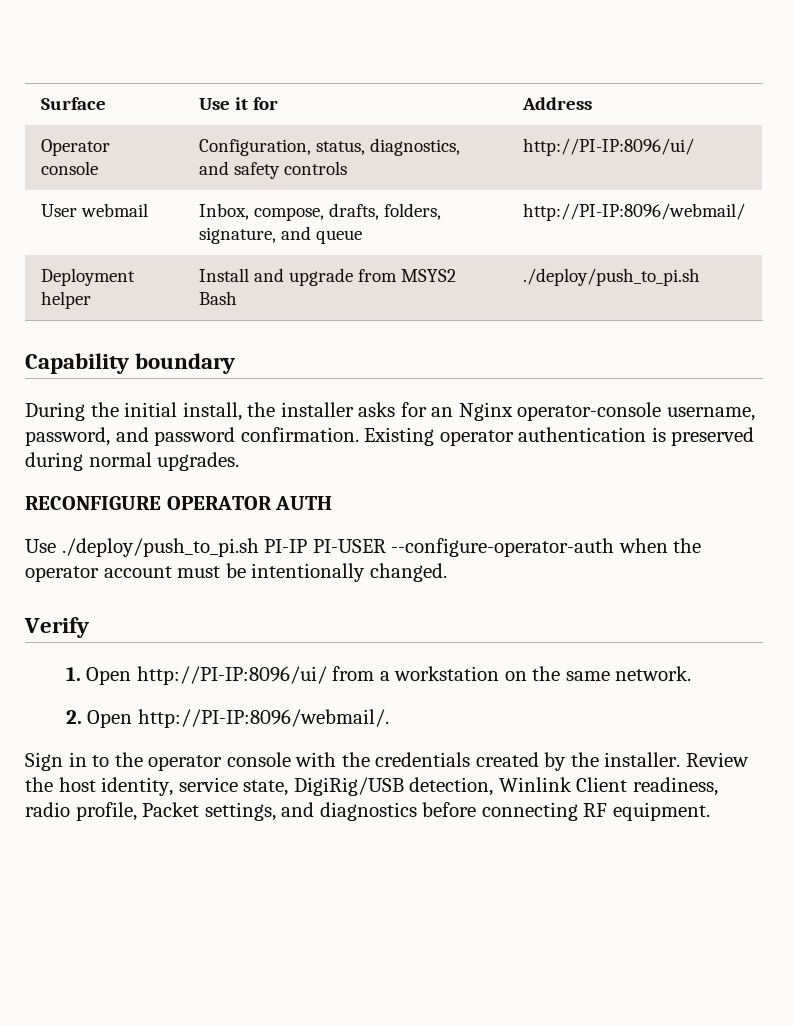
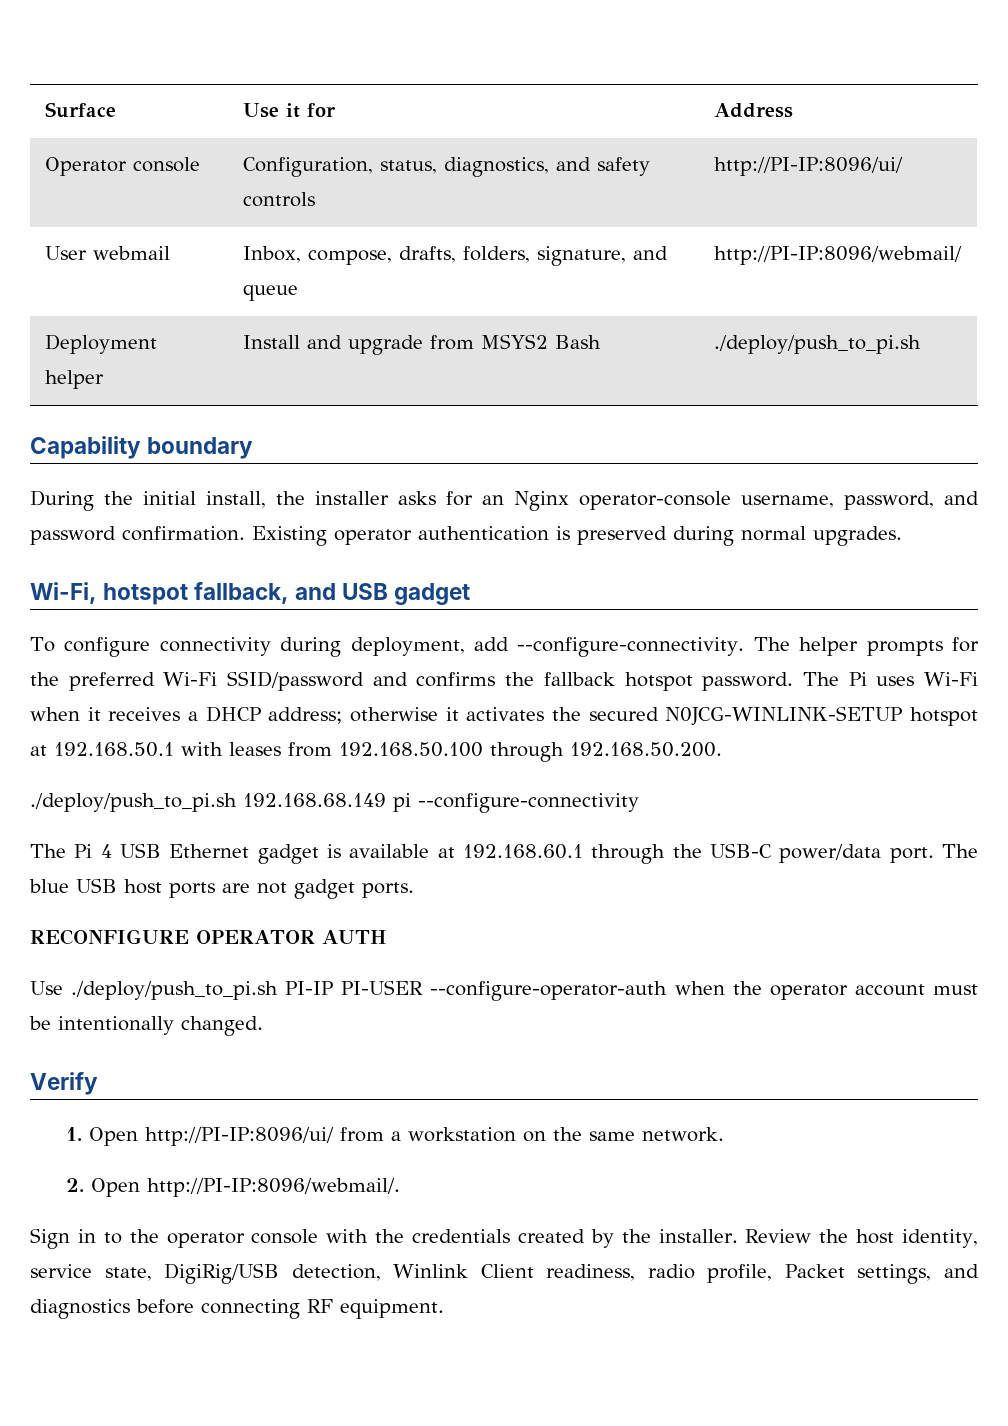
+ Wi-Fi, hotspot fallback, and USB gadget
+ To configure connectivity during deployment, add --configure-connectivity. The helper prompts for the preferred Wi-Fi SSID/password and confirms the fallback hotspot password. The Pi uses Wi-Fi when it receives a DHCP address; otherwise it activates the secured N0JCG-WINLINK-SETUP hotspot at 192.168.50.1 with leases from 192.168.50.100 through 192.168.50.200.
+ ./deploy/push_to_pi.sh 192.168.68.149 pi --configure-connectivity
+ The Pi 4 USB Ethernet gadget is available at 192.168.60.1 through the USB-C power/data port. The blue USB host ports are not gadget ports.

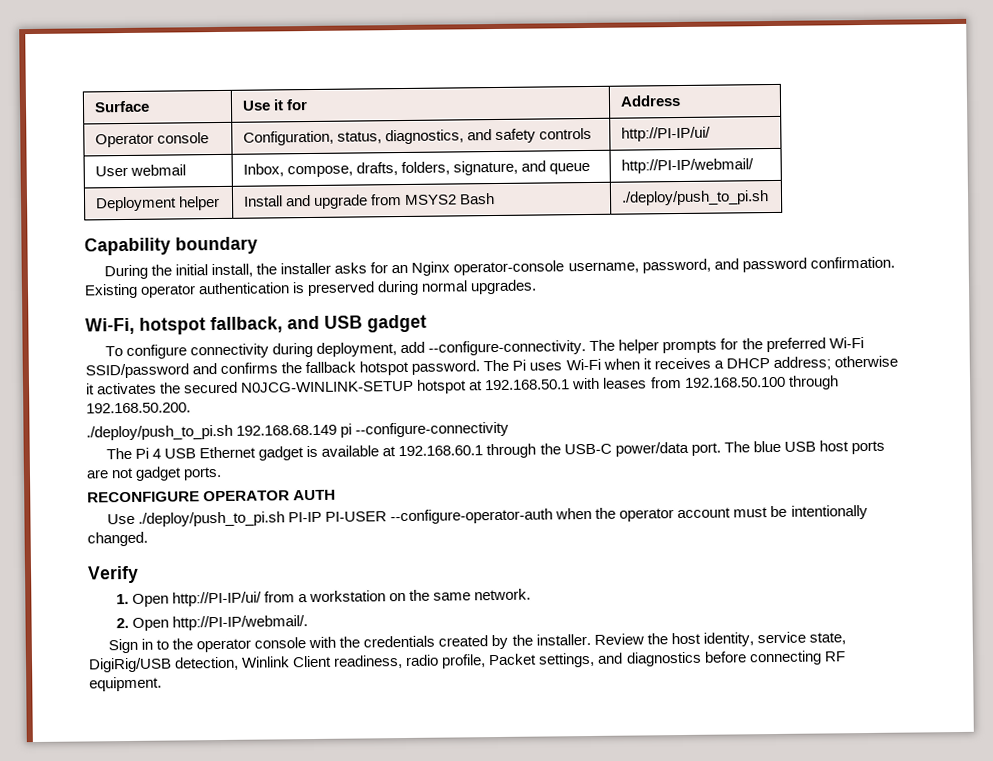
- Operator console | Configuration, status, diagnostics, and safety controls | http://PI-IP:8096/ui/
+ Operator console | Configuration, status, diagnostics, and safety controls | http://PI-IP/ui/
- User webmail | Inbox, compose, drafts, folders, signature, and queue | http://PI-IP:8096/webmail/
+ User webmail | Inbox, compose, drafts, folders, signature, and queue | http://PI-IP/webmail/
- 1. Open http://PI-IP:8096/ui/ from a workstation on the same network.
+ 1. Open http://PI-IP/ui/ from a workstation on the same network.
- 2. Open http://PI-IP:8096/webmail/.
+ 2. Open http://PI-IP/webmail/.

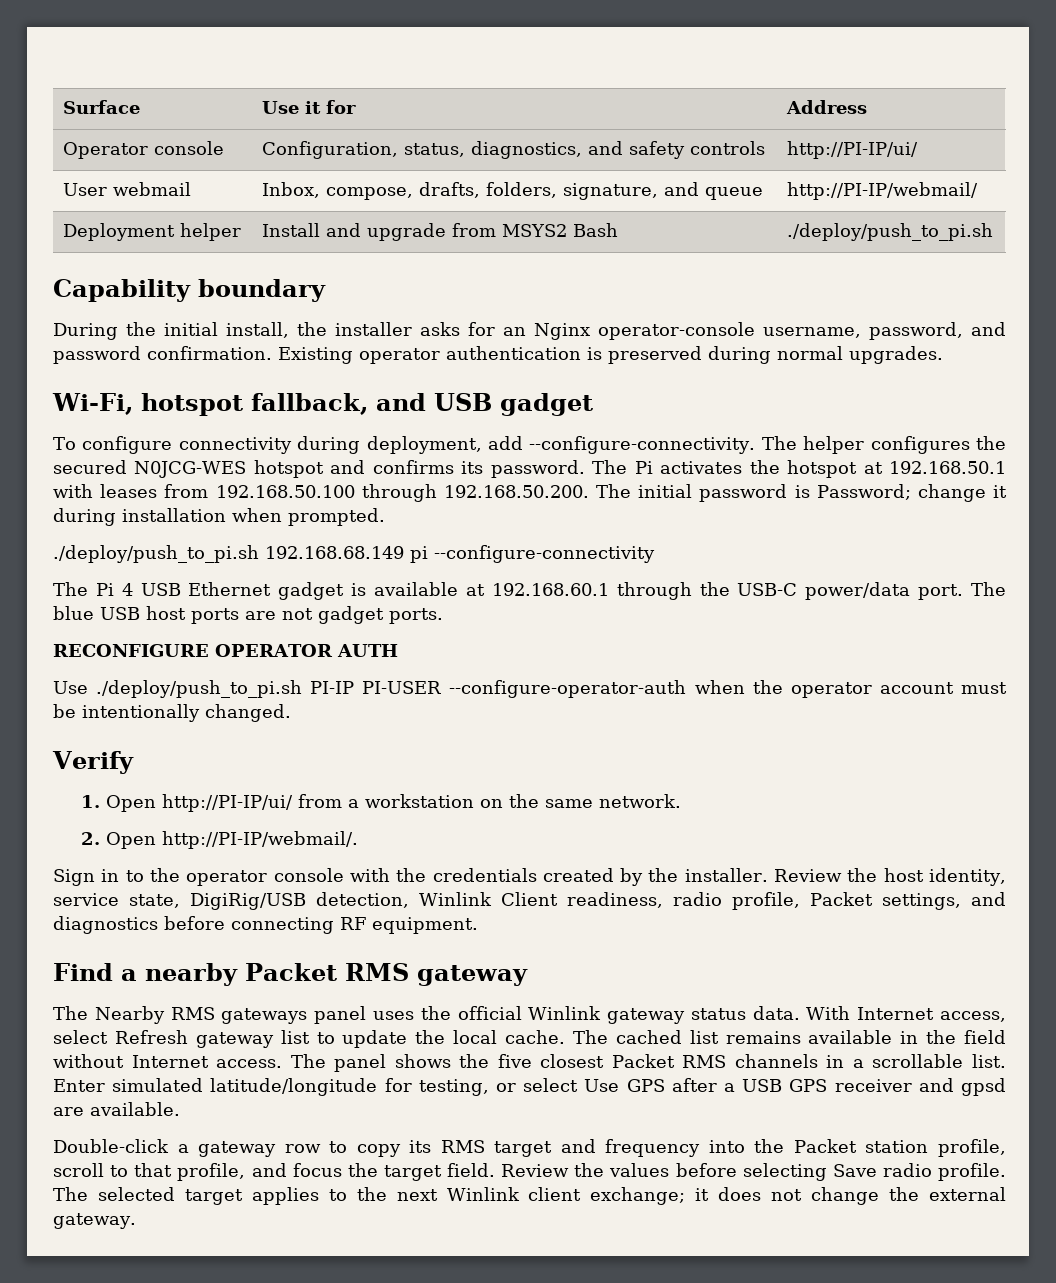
- The helper prompts for the preferred Wi-Fi SSID/password and confirms the fallback hotspot password. The Pi uses Wi-Fi when it receives a DHCP address; otherwise it activates the secured N0JCG-WINLINK-SETUP hotspot at 192.168.50.1 with leases from 192.168.50.100 through 192.168.50.200.
+ The helper configures the secured N0JCG-WES hotspot and confirms its password. The Pi activates the hotspot at 192.168.50.1 with leases from 192.168.50.100 through 192.168.50.200. The initial password is Password; change it during installation when prompted.
+ Find a nearby Packet RMS gateway
+ The Nearby RMS gateways panel uses the official Winlink gateway status data. With Internet access, select Refresh gateway list to update the local cache. The cached list remains available in the field without Internet access. The panel shows the five closest Packet RMS channels in a scrollable list. Enter simulated latitude/longitude for testing, or select Use GPS after a USB GPS receiver and gpsd are available.
+ Double-click a gateway row to copy its RMS target and frequency into the Packet station profile, scroll to that profile, and focus the target field. Review the values before selecting Save radio profile. The selected target applies to the next Winlink client exchange; it does not change the external gateway.

